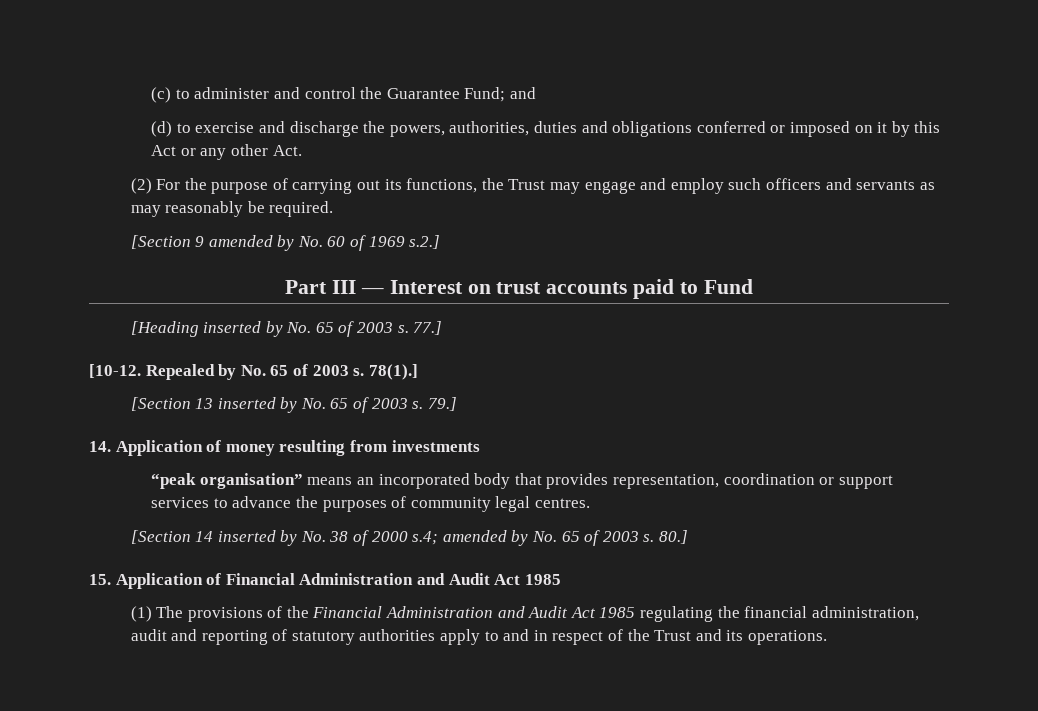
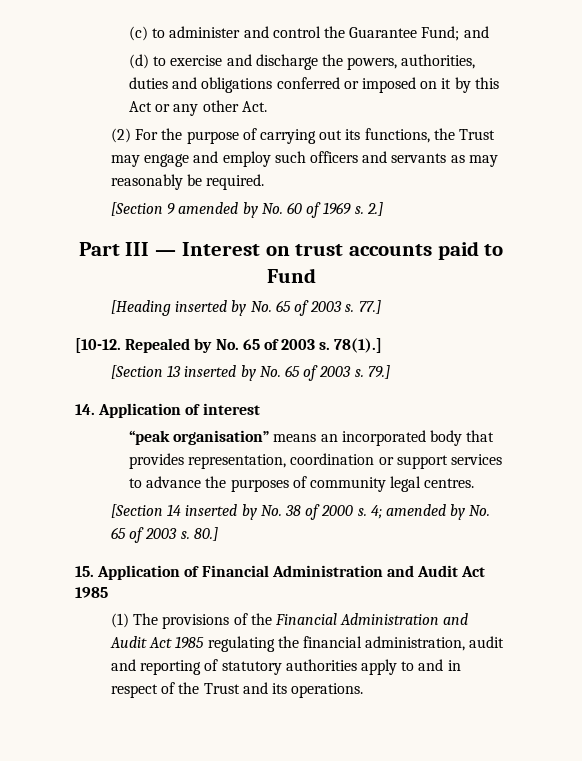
- [Section 9 amended by No. 60 of 1969 s.2.]
+ [Section 9 amended by No. 60 of 1969 s. 2.]
- 14. Application of money resulting from investments
+ 14. Application of interest
- [Section 14 inserted by No. 38 of 2000 s.4; amended by No. 65 of 2003 s.
+ [Section 14 inserted by No. 38 of 2000 s. 4; amended by No. 65 of 2003 s.

